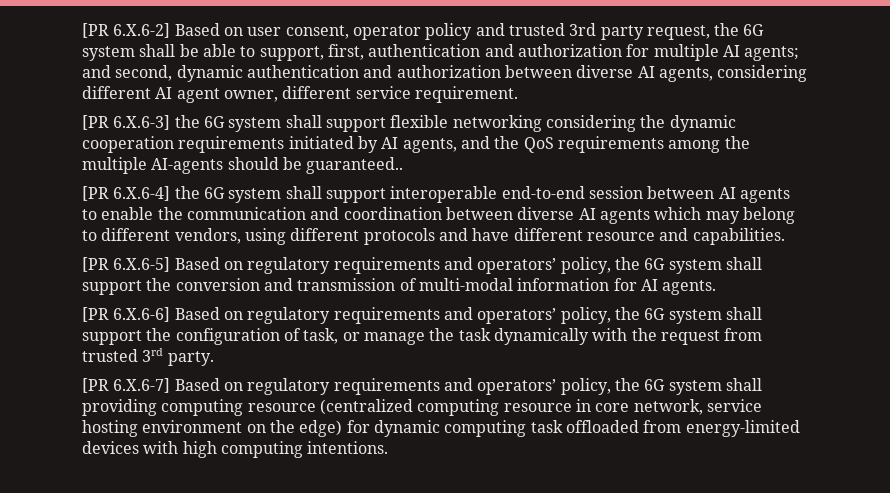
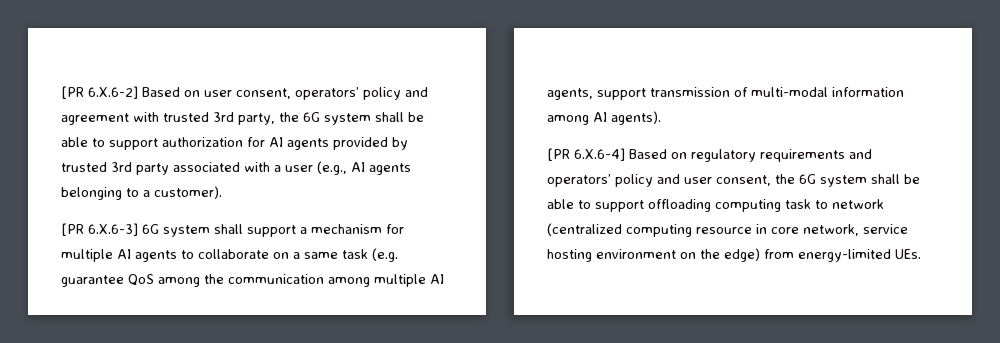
- [PR 6.X.6-2] Based on user consent, operator policy and trusted 3rd party request, the 6G system shall be able to support, first, authentication and authorization for multiple AI agents; and second, dynamic authentication and authorization between diverse AI agents, considering different AI agent owner, different service requirement.
+ [PR 6.X.6-2] Based on user consent, operators’ policy and agreement with trusted 3rd party, the 6G system shall be able to support authorization for AI agents provided by trusted 3rd party associated with a user (e.g., AI agents belonging to a customer).
- [PR 6.X.6-3] the 6G system shall support flexible networking considering the dynamic cooperation requirements initiated by AI agents, and the QoS requirements among the multiple AI-agents should be guaranteed..
- [PR 6.X.6-4] the 6G system shall support interoperable end-to-end session between AI agents to enable the communication and coordination between diverse AI agents which may belong to different vendors, using different protocols and have different resource and capabilities.
- [PR 6.X.6-5] Based on regulatory requirements and operators’ policy, the 6G system shall support the conversion and transmission of multi-modal information for AI agents.
- [PR 6.X.6-6] Based on regulatory requirements and operators’ policy, the 6G system shall support the configuration of task, or manage the task dynamically with the request from trusted 3rd party.
- [PR 6.X.6-7] Based on regulatory requirements and operators’ policy, the 6G system shall providing computing resource (centralized computing resource in core network, service hosting environment on the edge) for dynamic computing task offloaded from energy-limited devices with high computing intentions.
+ [PR 6.X.6-3] 6G system shall support a mechanism for multiple AI agents to collaborate on a same task (e.g. guarantee QoS among the communication among multiple AI agents, support transmission of multi-modal information among AI agents).
+ [PR 6.X.6-4] Based on regulatory requirements and operators’ policy and user consent, the 6G system shall be able to support offloading computing task to network (centralized computing resource in core network, service hosting environment on the edge) from energy-limited UEs.

